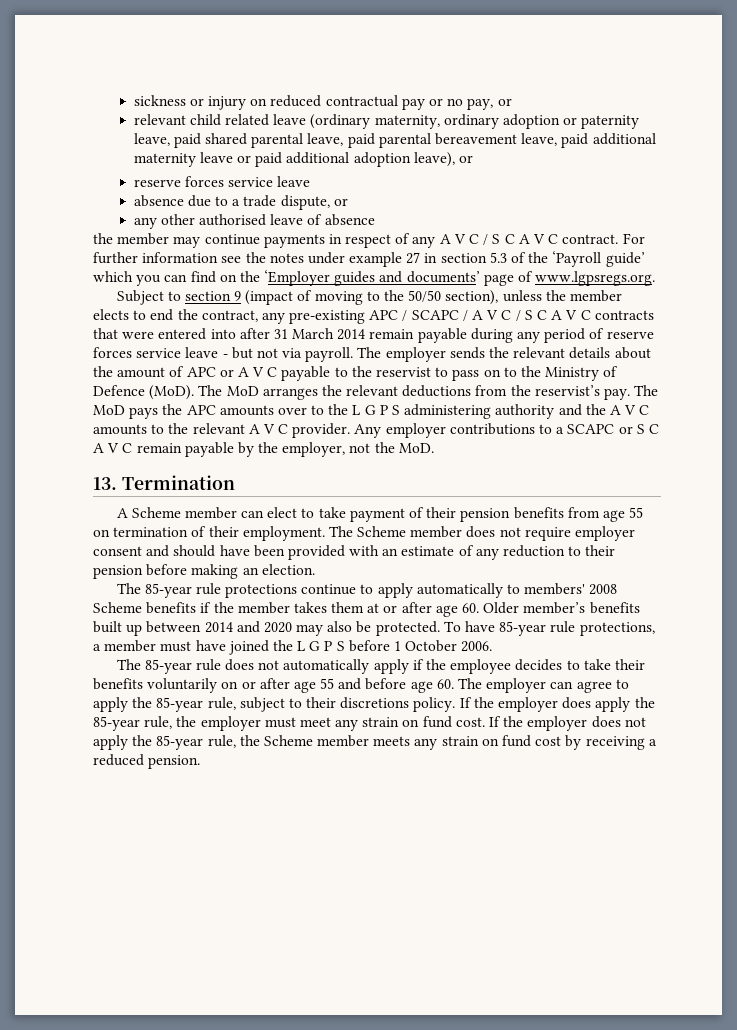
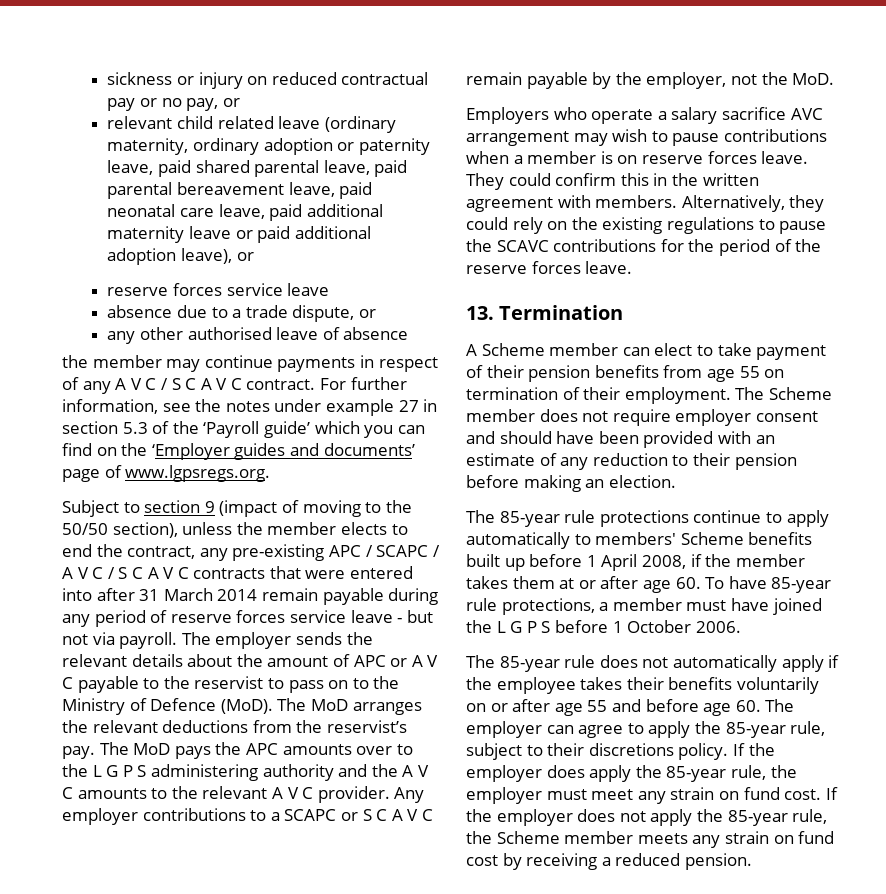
- relevant child related leave (ordinary maternity, ordinary adoption or paternity leave, paid shared parental leave, paid parental bereavement leave, paid additional maternity leave or paid additional adoption leave), or
+ relevant child related leave (ordinary maternity, ordinary adoption or paternity leave, paid shared parental leave, paid parental bereavement leave, paid neonatal care leave, paid additional maternity leave or paid additional adoption leave), or
- For further information see the notes under example 27 in section 5.3 of the ‘Payroll guide’ which you can find on the ‘Employer guides and documents’ page of www.lgpsregs.org.
+ For further information, see the notes under example 27 in section 5.3 of the ‘Payroll guide’ which you can find on the ‘Employer guides and documents’ page of www.lgpsregs.org.
+ Employers who operate a salary sacrifice AVC arrangement may wish to pause contributions when a member is on reserve forces leave. They could confirm this in the written agreement with members. Alternatively, they could rely on the existing regulations to pause the SCAVC contributions for the period of the reserve forces leave.
- The 85-year rule protections continue to apply automatically to members' 2008 Scheme benefits if the member takes them at or after age 60. Older member’s benefits built up between 2014 and 2020 may also be protected. To have 85-year rule protections, a member must have joined the L G P S before 1 October 2006.
+ The 85-year rule protections continue to apply automatically to members' Scheme benefits built up before 1 April 2008, if the member takes them at or after age 60. To have 85-year rule protections, a member must have joined the L G P S before 1 October 2006.
- The 85-year rule does not automatically apply if the employee decides to take their benefits voluntarily on or after age 55 and before age 60. The employer can agree to apply the 85-year rule, subject to their discretions policy.
+ The 85-year rule does not automatically apply if the employee takes their benefits voluntarily on or after age 55 and before age 60. The employer can agree to apply the 85-year rule, subject to their discretions policy.

